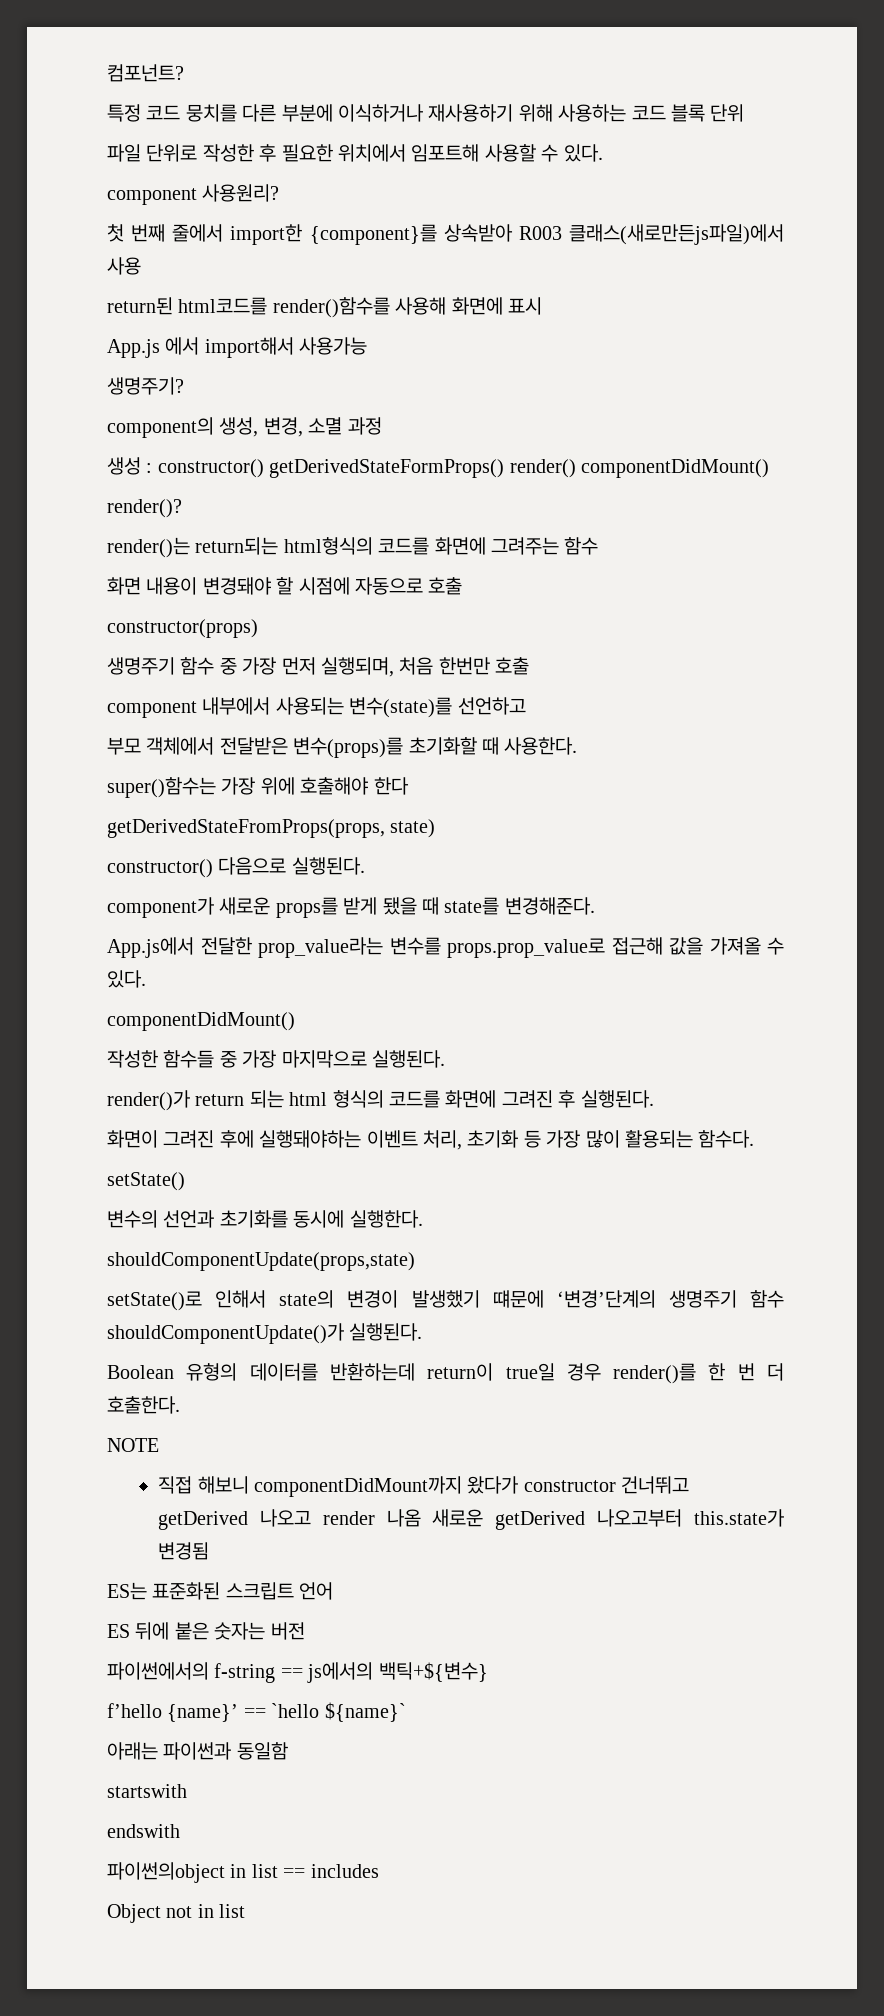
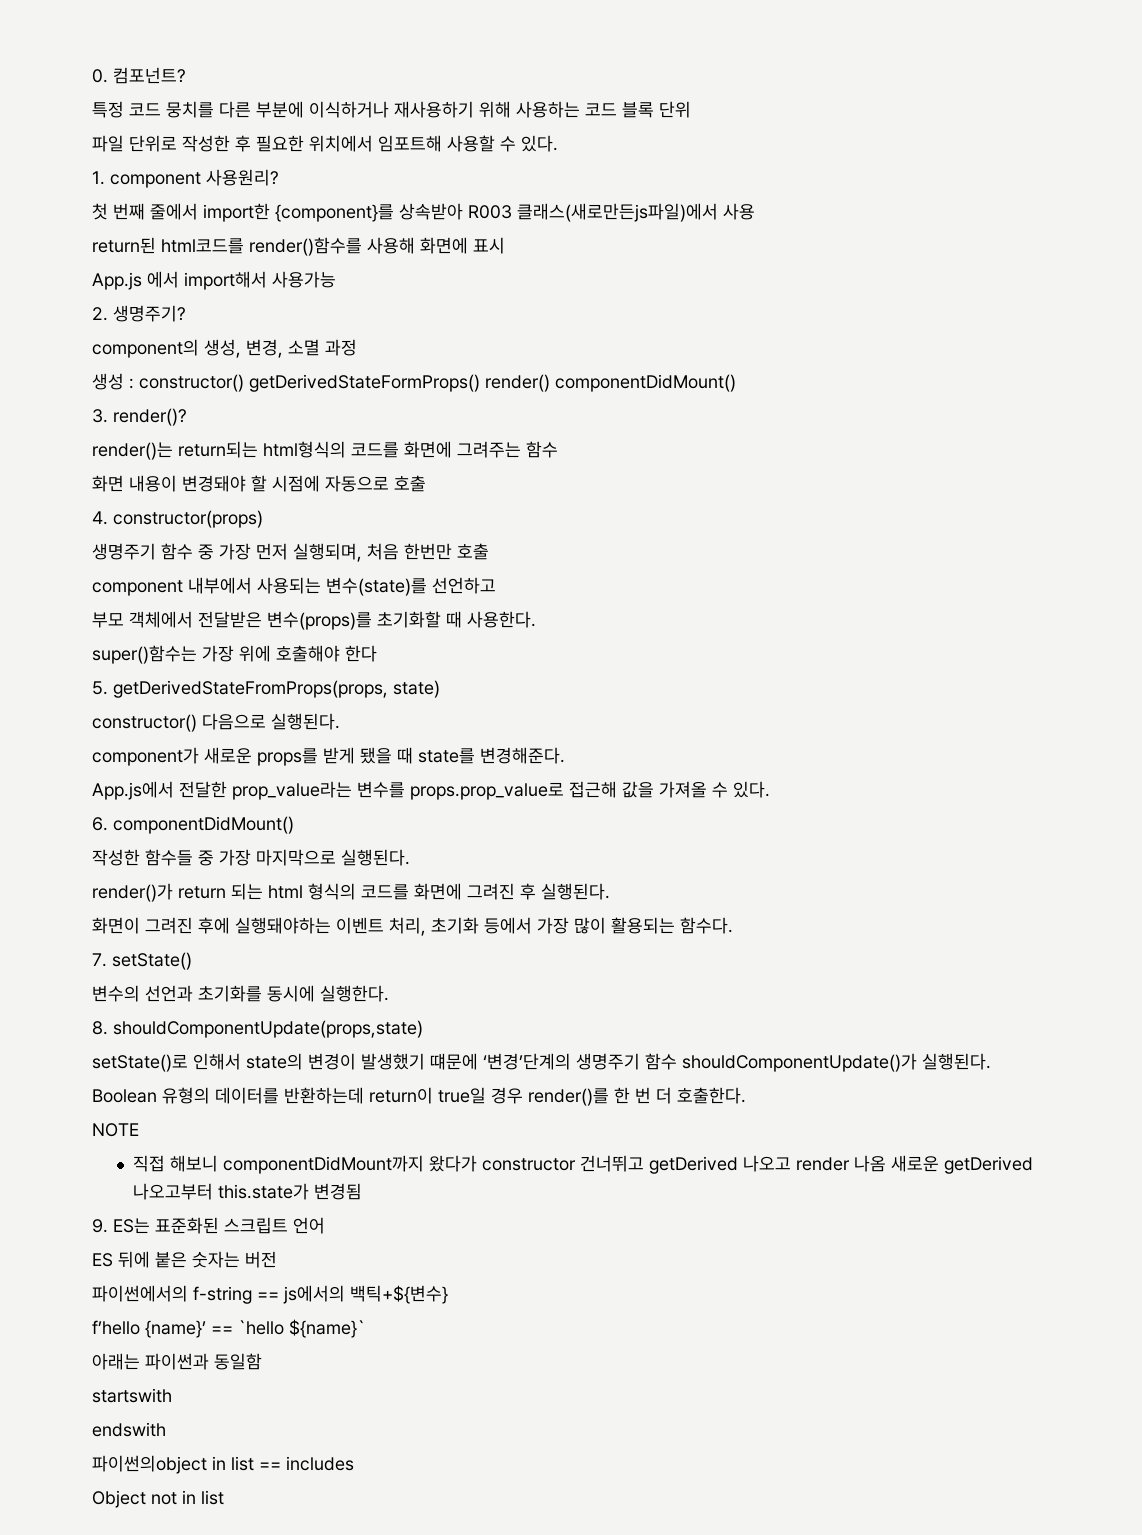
- 컴포넌트?
+ 0. 컴포넌트?
- component 사용원리?
+ 1. component 사용원리?
- 생명주기?
+ 2. 생명주기?
- render()?
+ 3. render()?
- constructor(props)
+ 4. constructor(props)
- getDerivedStateFromProps(props, state)
+ 5. getDerivedStateFromProps(props, state)
  App.js에서 전달한 prop_value라는 변수를 props.prop_value로 접근해 값을 가져올 수 있다.
- componentDidMount()
+ 6. componentDidMount()
- 화면이 그려진 후에 실행돼야하는 이벤트 처리, 초기화 등 가장 많이 활용되는 함수다.
+ 화면이 그려진 후에 실행돼야하는 이벤트 처리, 초기화 등에서 가장 많이 활용되는 함수다.
- setState()
+ 7. setState()
- shouldComponentUpdate(props,state)
+ 8. shouldComponentUpdate(props,state)
- ES는 표준화된 스크립트 언어
+ 9. ES는 표준화된 스크립트 언어

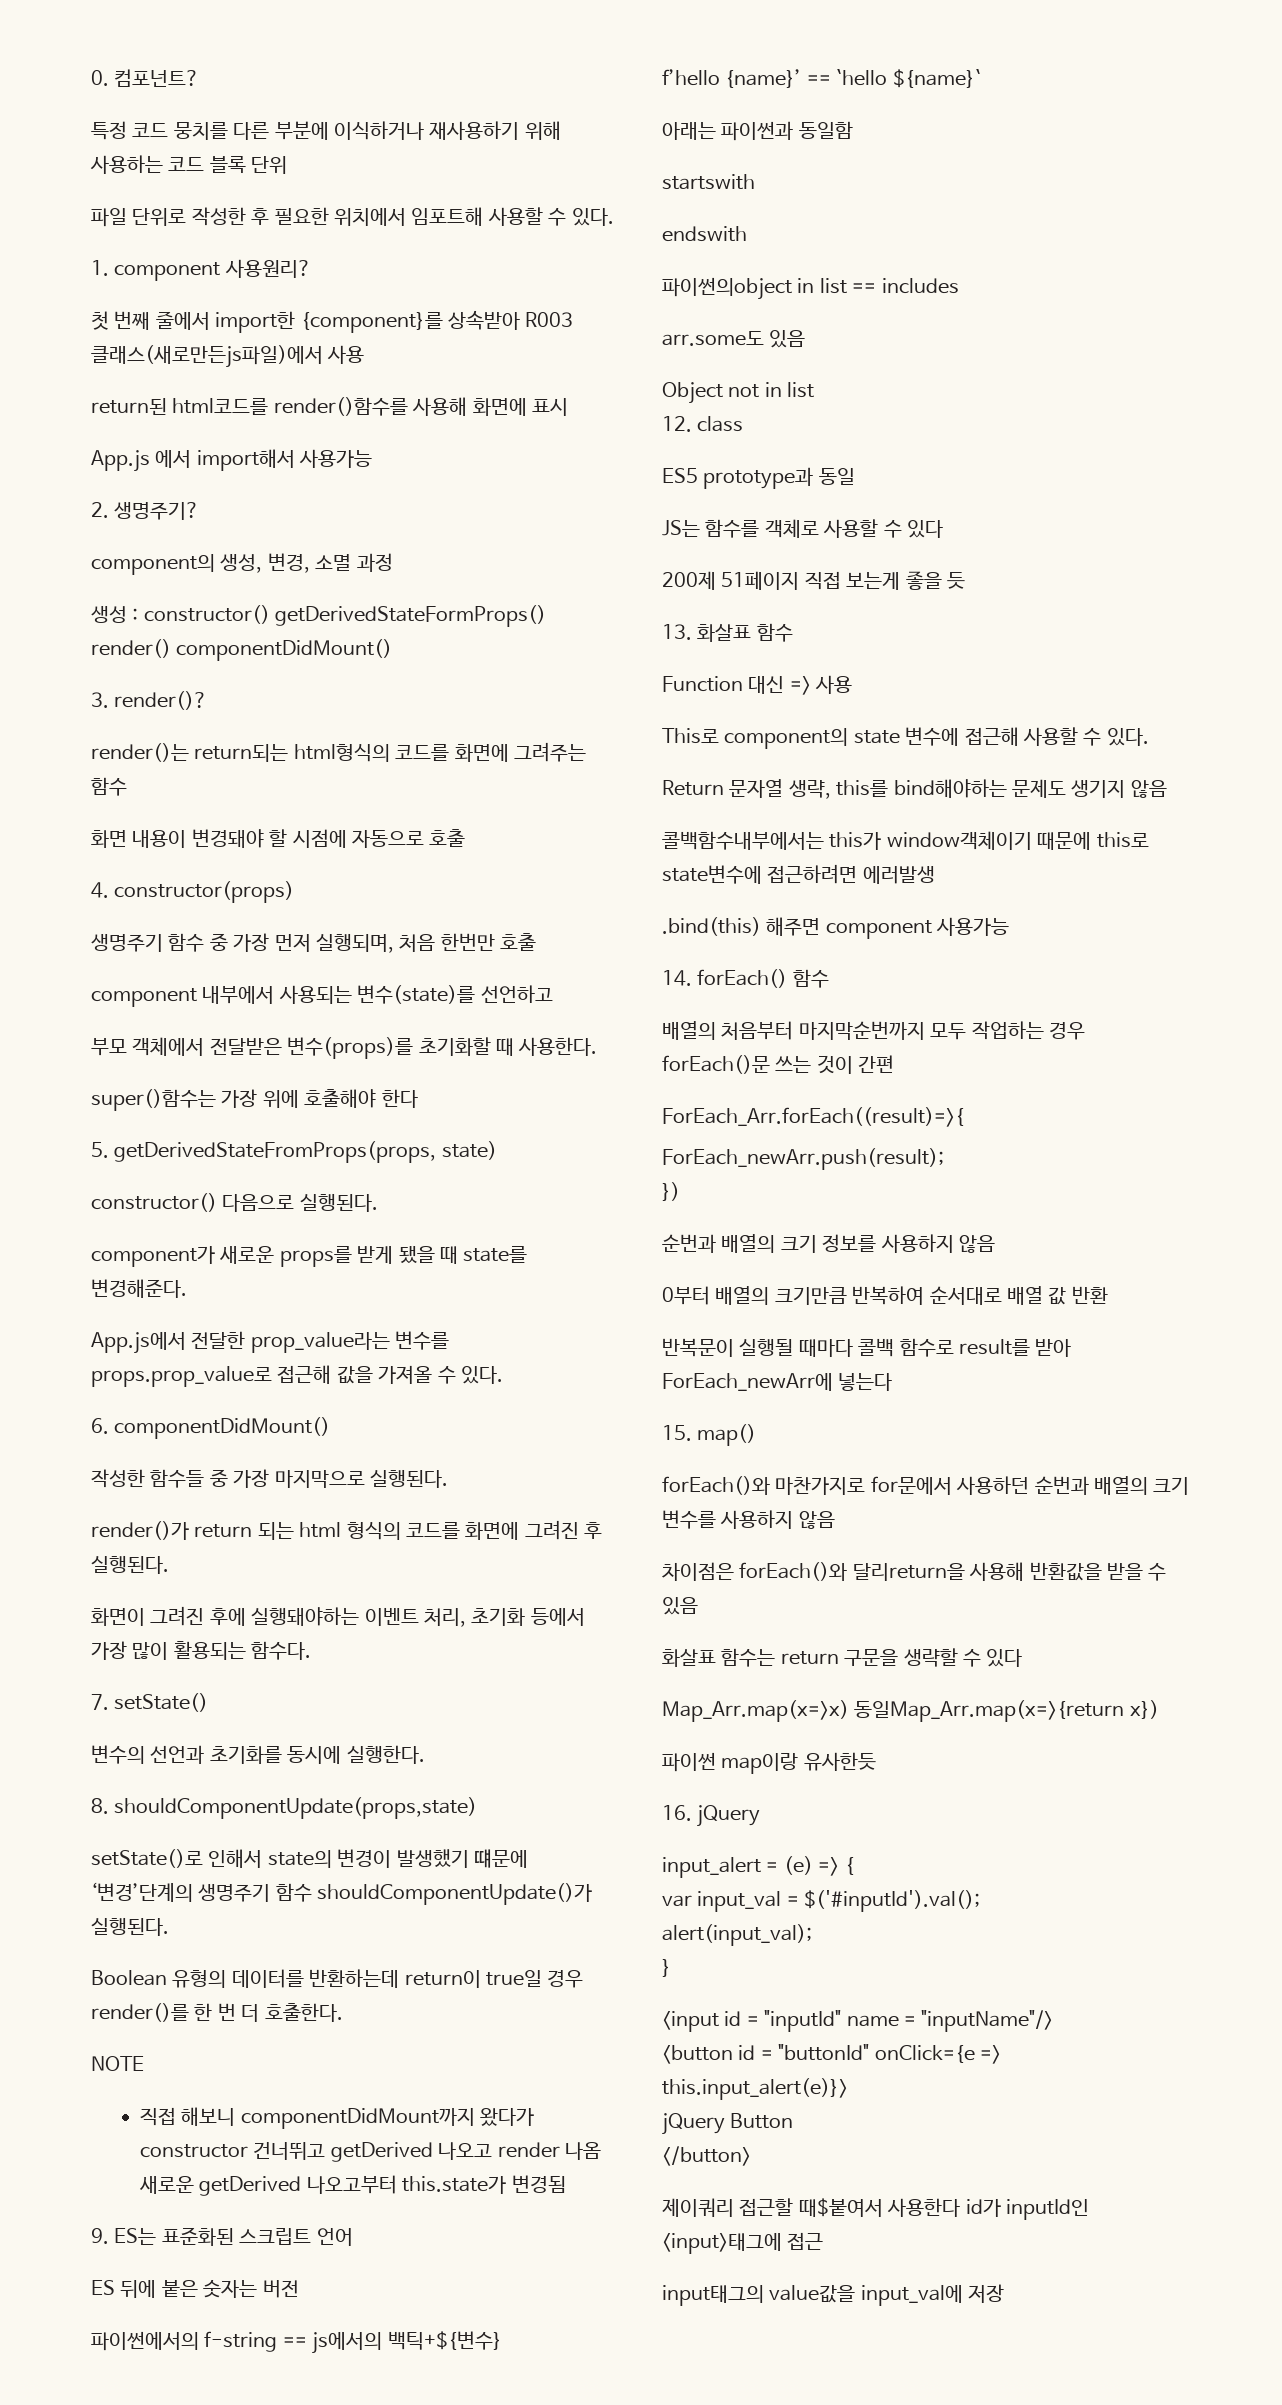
+ arr.some도 있음
+ 12. class
+ ES5 prototype과 동일
+ JS는 함수를 객체로 사용할 수 있다
+ 200제 51페이지 직접 보는게 좋을 듯
+ 13. 화살표 함수
+ Function 대신 => 사용
+ This로 component의 state 변수에 접근해 사용할 수 있다.
+ Return 문자열 생략, this를 bind해야하는 문제도 생기지 않음
+ 콜백함수내부에서는 this가 window객체이기 때문에 this로 state변수에 접근하려면 에러발생
+ .bind(this) 해주면 component 사용가능
+ 14. forEach() 함수
+ 배열의 처음부터 마지막순번까지 모두 작업하는 경우 forEach()문 쓰는 것이 간편
+ ForEach_Arr.forEach((result)=>{
+ ForEach_newArr.push(result);
+ })
+ 순번과 배열의 크기 정보를 사용하지 않음
+ 0부터 배열의 크기만큼 반복하여 순서대로 배열 값 반환
+ 반복문이 실행될 때마다 콜백 함수로 result를 받아 ForEach_newArr에 넣는다
+ 15. map()
+ forEach()와 마찬가지로 for문에서 사용하던 순번과 배열의 크기 변수를 사용하지 않음
+ 차이점은 forEach()와 달리return을 사용해 반환값을 받을 수 있음
+ 화살표 함수는 return 구문을 생략할 수 있다
+ Map_Arr.map(x=>x) 동일Map_Arr.map(x=>{return x})
+ 파이썬 map이랑 유사한듯
+ 16. jQuery
+ input_alert = (e) => {
+ var input_val = $('#inputId').val();
+ alert(input_val);
+ }
+ <input id = "inputId" name = "inputName"/>
+ <button id = "buttonId" onClick={e => this.input_alert(e)}>
+ jQuery Button
+ </button>
+ 제이쿼리 접근할 때$붙여서 사용한다 id가 inputId인 <input>태그에 접근
+ input태그의 value값을 input_val에 저장

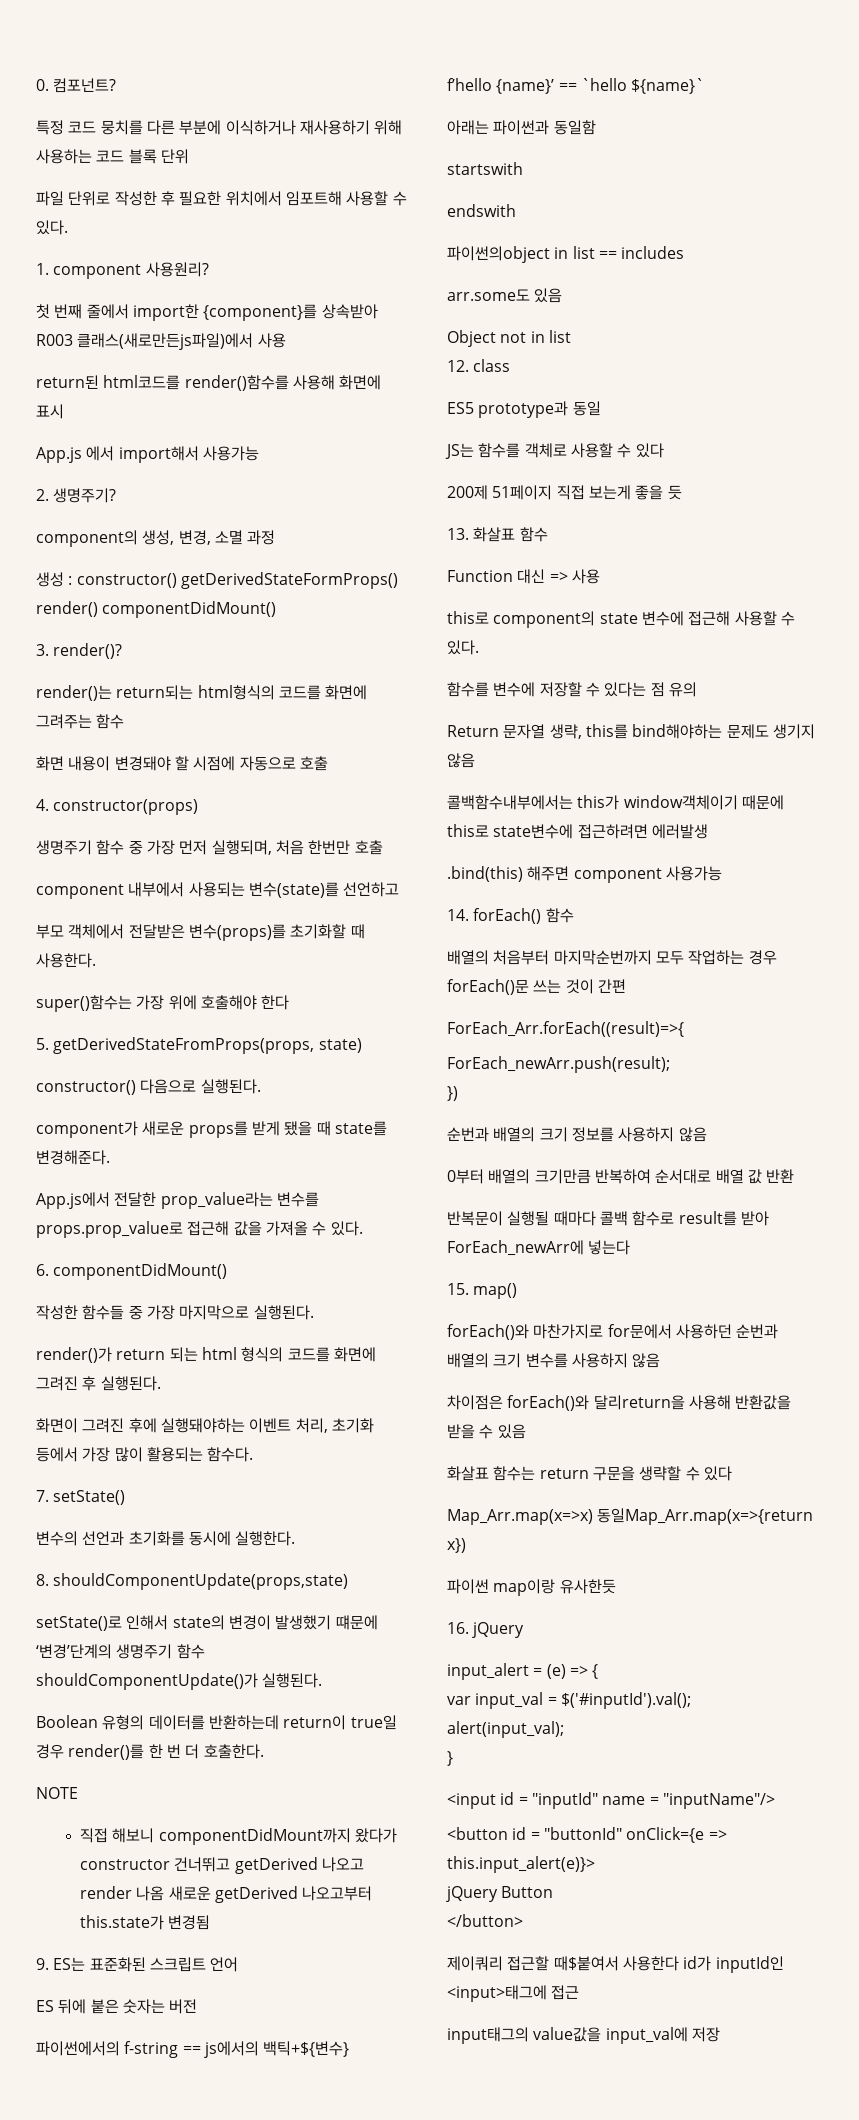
- This로 component의 state 변수에 접근해 사용할 수 있다.
+ this로 component의 state 변수에 접근해 사용할 수 있다.
+ 함수를 변수에 저장할 수 있다는 점 유의

